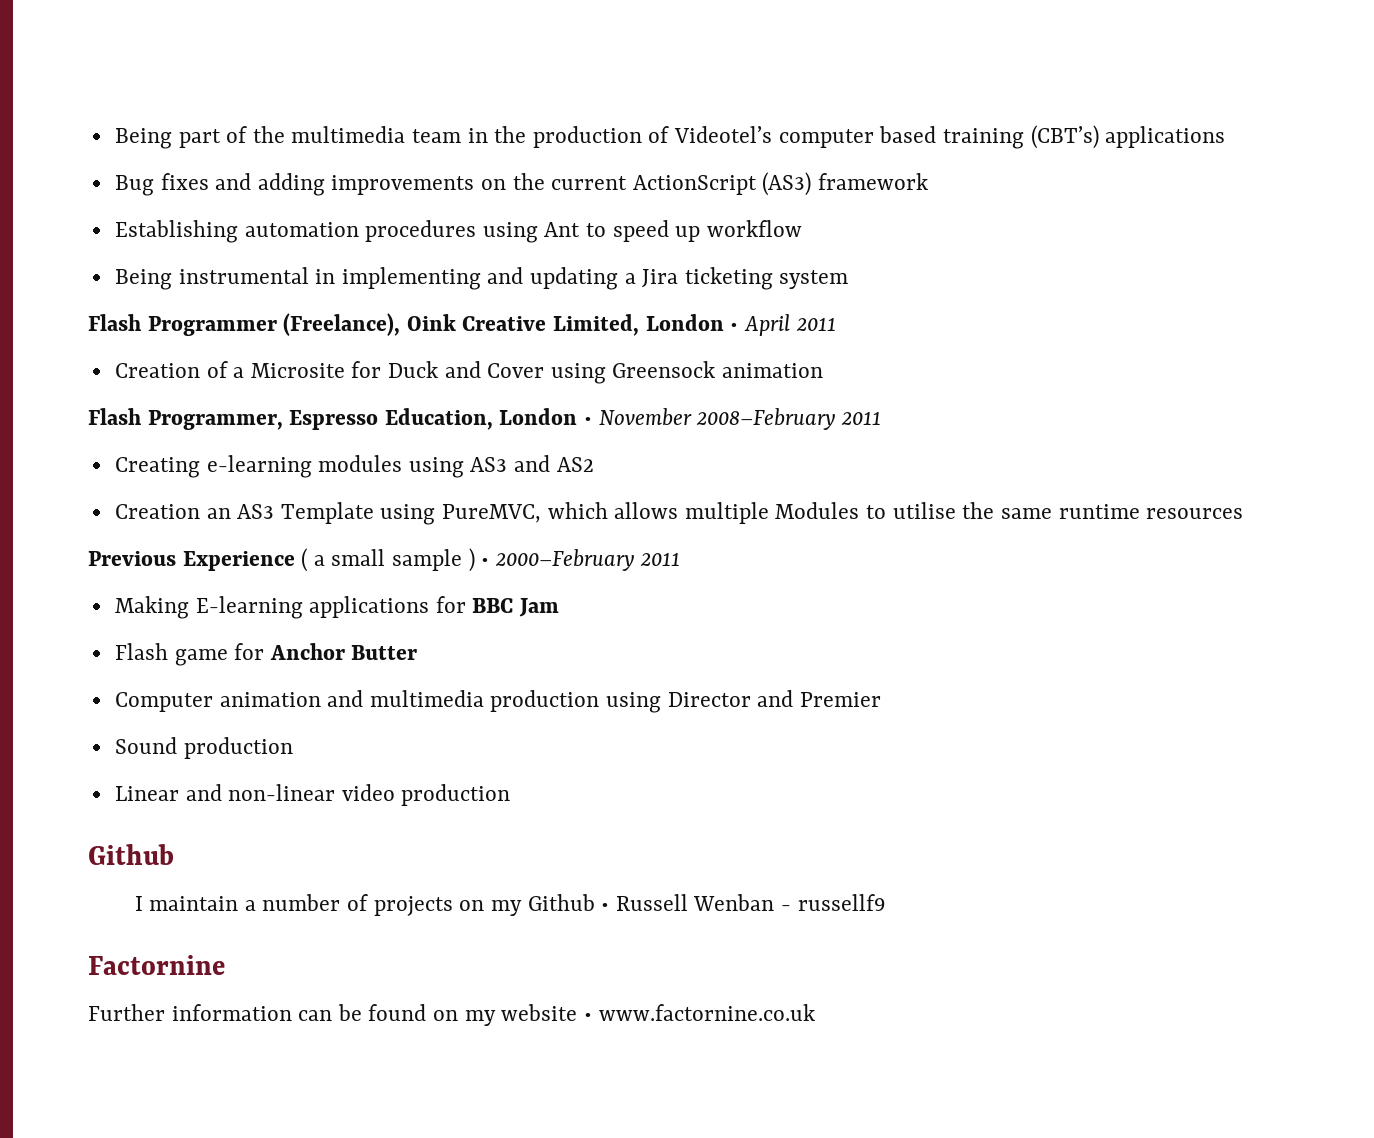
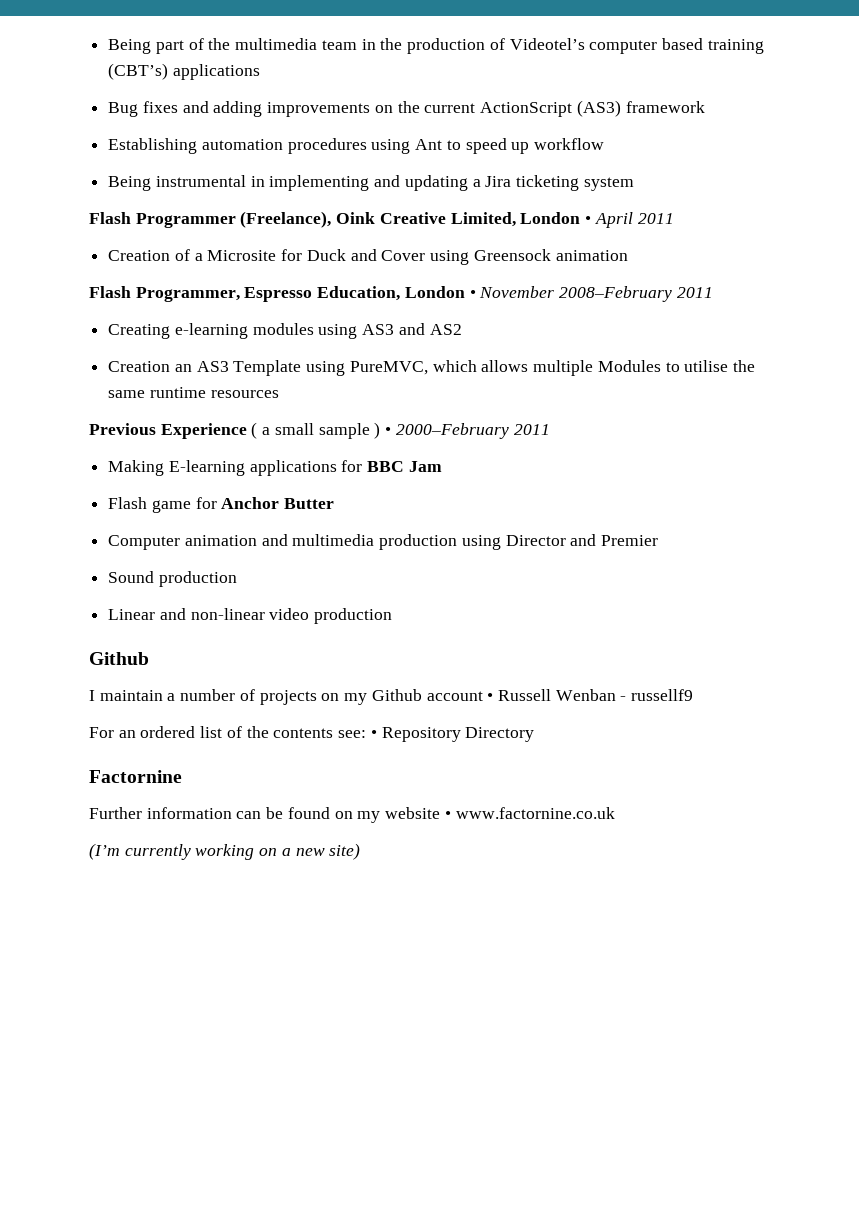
- I maintain a number of projects on my Github • Russell Wenban - russellf9
+ I maintain a number of projects on my Github account • Russell Wenban - russellf9
+ For an ordered list of the contents see: • Repository Directory
+ (I’m currently working on a new site)

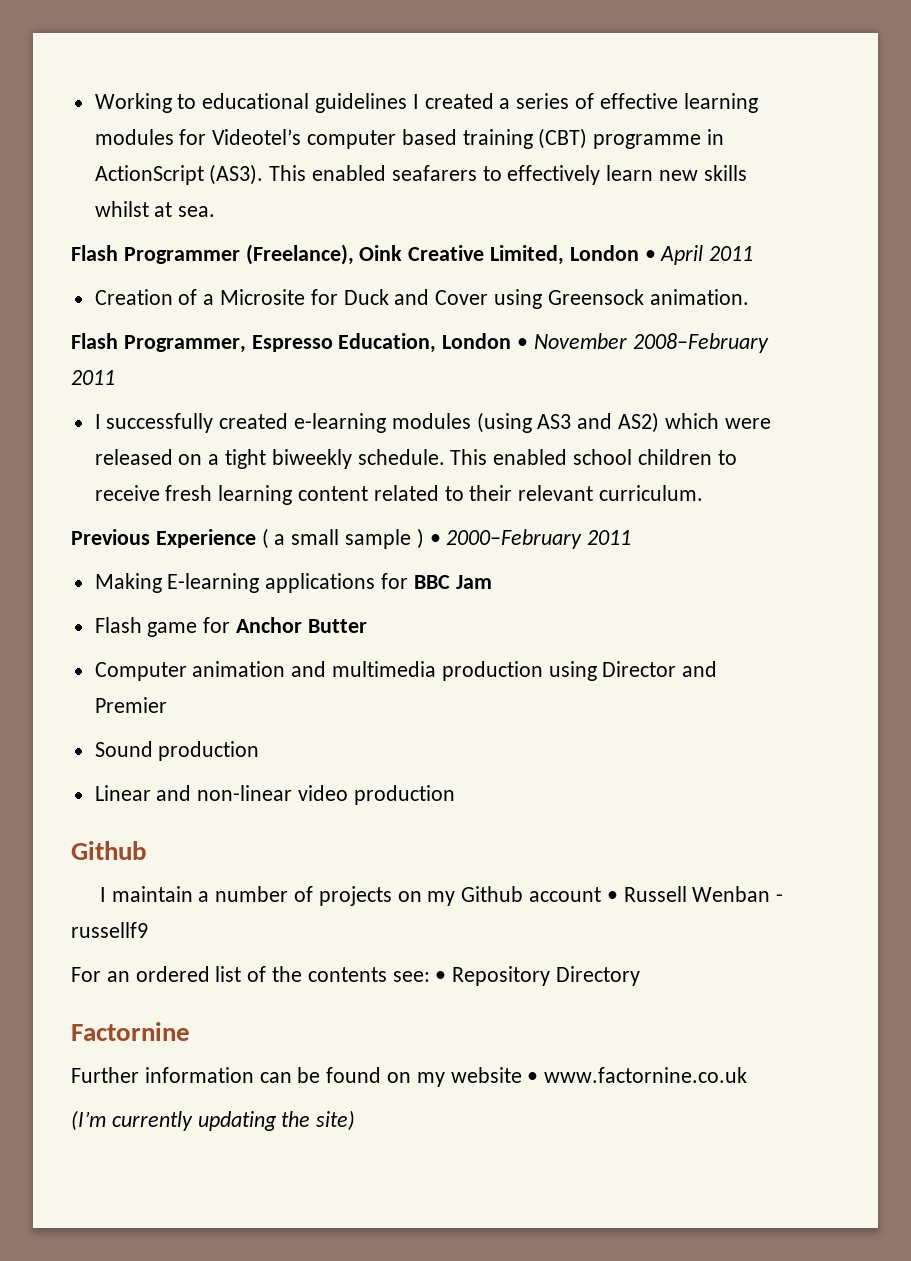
- Being part of the multimedia team in the production of Videotel’s computer based training (CBT’s) applications
- Bug fixes and adding improvements on the current ActionScript (AS3) framework
- Establishing automation procedures using Ant to speed up workflow
- Being instrumental in implementing and updating a Jira ticketing system
+ Working to educational guidelines I created a series of effective learning modules for Videotel’s computer based training (CBT) programme in ActionScript (AS3). This enabled seafarers to effectively learn new skills whilst at sea.
- Creation of a Microsite for Duck and Cover using Greensock animation
+ Creation of a Microsite for Duck and Cover using Greensock animation.
- Creating e-learning modules using AS3 and AS2
- Creation an AS3 Template using PureMVC, which allows multiple Modules to utilise the same runtime resources
+ I successfully created e-learning modules (using AS3 and AS2) which were released on a tight biweekly schedule. This enabled school children to receive fresh learning content related to their relevant curriculum.
- (I’m currently working on a new site)
+ (I’m currently updating the site)

